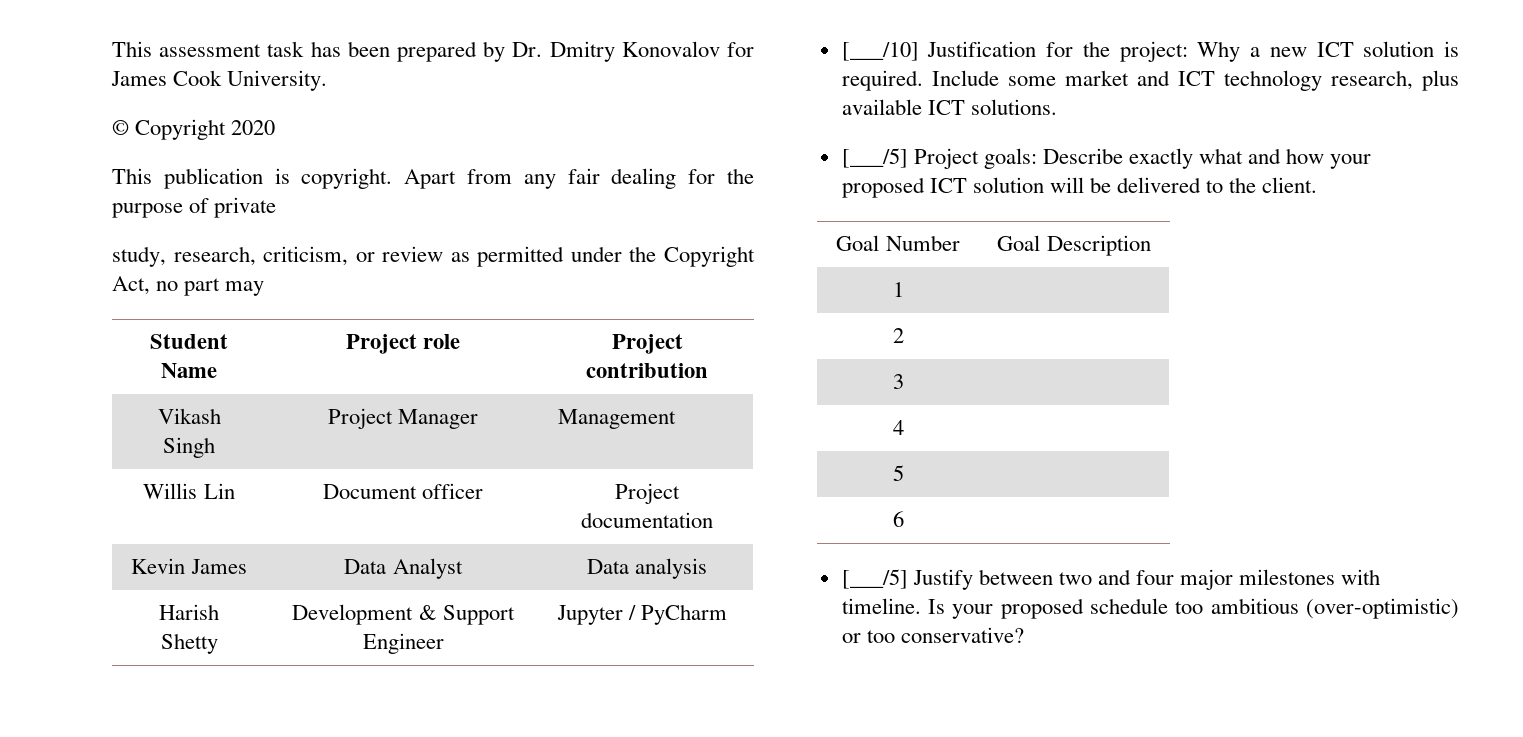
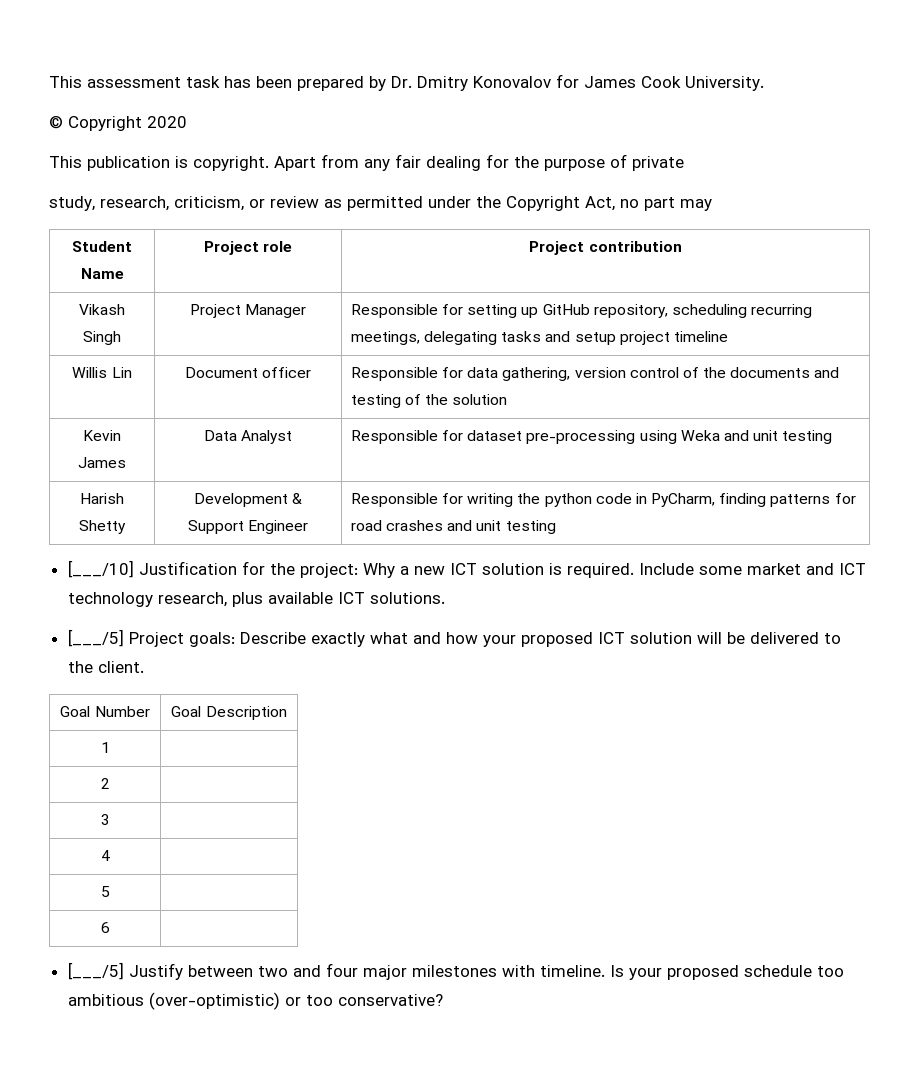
- Vikash Singh | Project Manager | Management
- Willis Lin | Document officer | Project documentation
- Kevin James | Data Analyst | Data analysis
+ Vikash Singh | Project Manager | Responsible for setting up GitHub repository, scheduling recurring meetings, delegating tasks and setup project timeline
+ Willis Lin | Document officer | Responsible for data gathering, version control of the documents and testing of the solution
+ Kevin James | Data Analyst | Responsible for dataset pre-processing using Weka and unit testing
- Harish Shetty | Development & Support Engineer | Jupyter / PyCharm
+ Harish Shetty | Development & Support Engineer | Responsible for writing the python code in PyCharm, finding patterns for road crashes and unit testing

